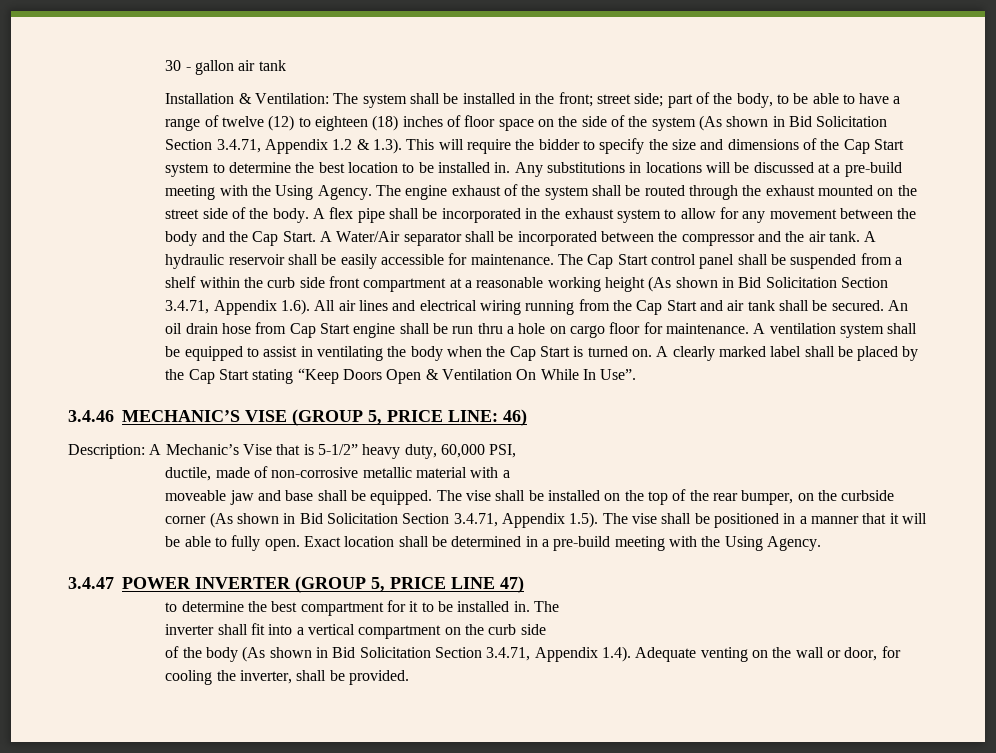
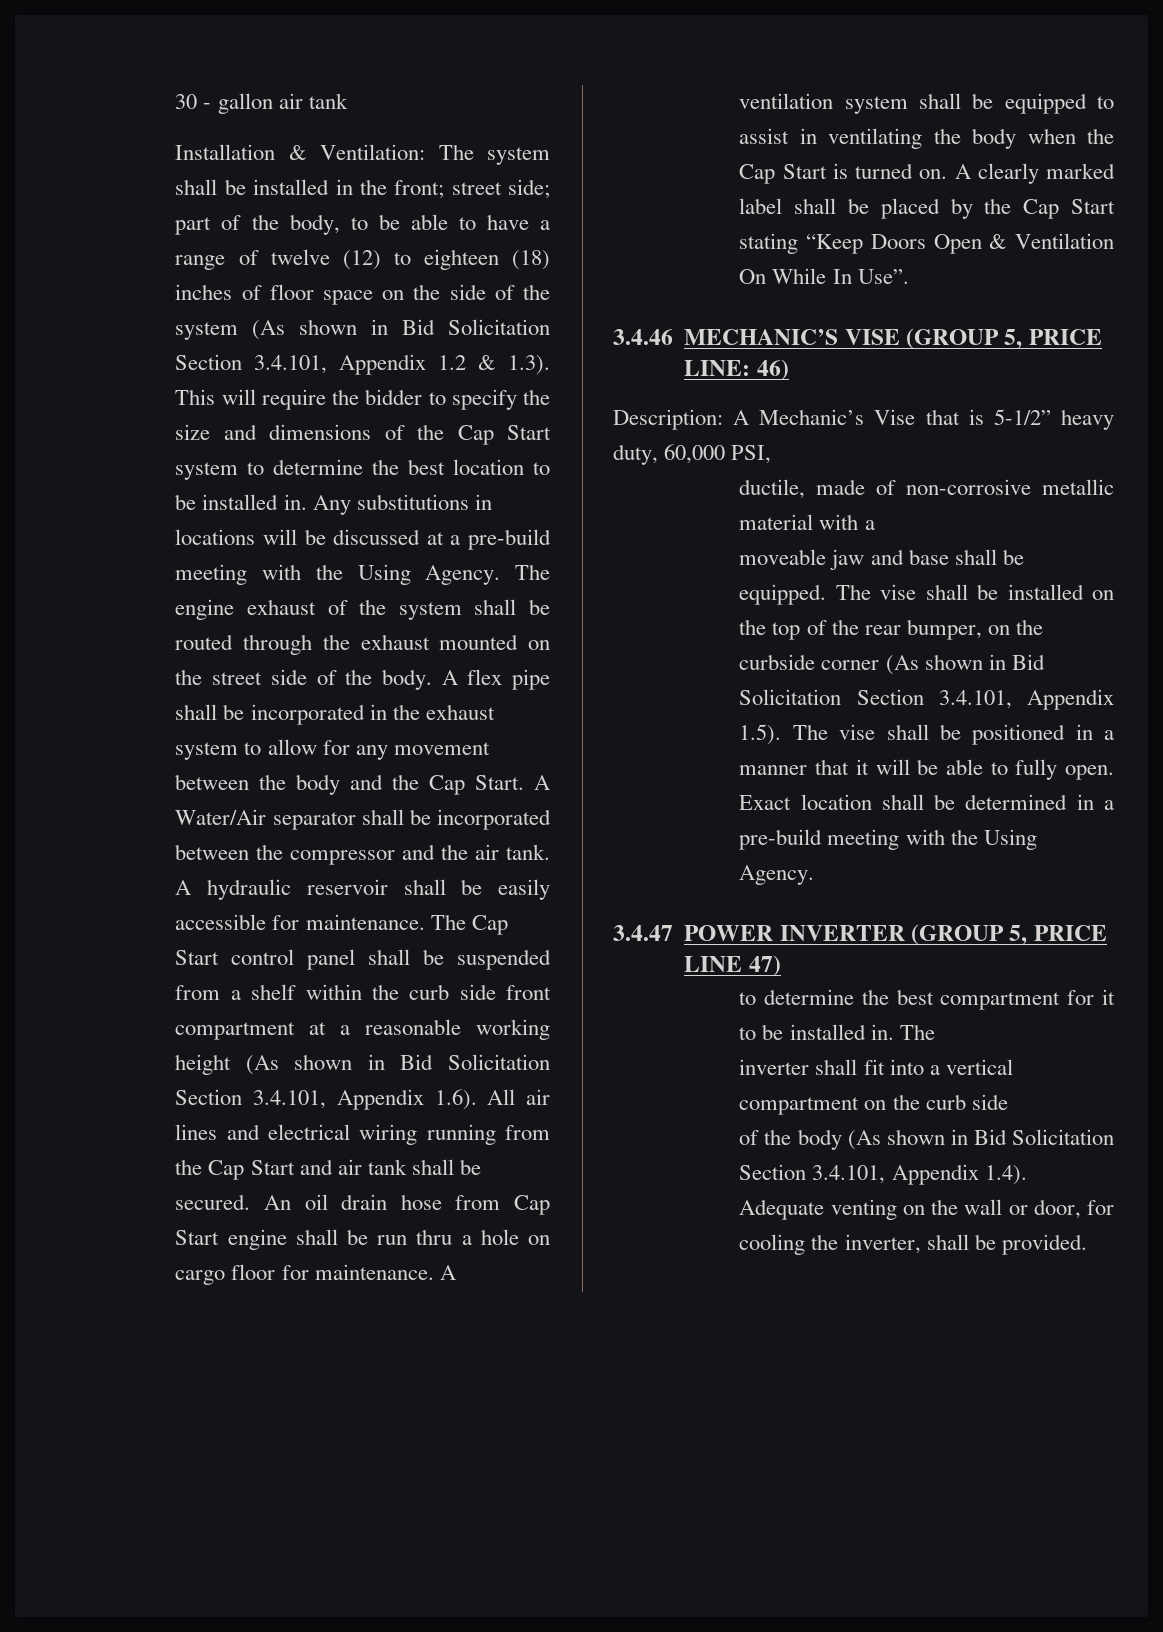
- part of the body, to be able to have a range of twelve (12) to eighteen (18) inches of floor space on the side of the system (As shown in Bid Solicitation Section 3.4.71, Appendix 1.2 & 1.3). This will require the bidder to specify the size and dimensions of the Cap Start system to determine the best location to be installed in.
+ part of the body, to be able to have a range of twelve (12) to eighteen (18) inches of floor space on the side of the system (As shown in Bid Solicitation Section 3.4.101, Appendix 1.2 & 1.3). This will require the bidder to specify the size and dimensions of the Cap Start system to determine the best location to be installed in.
- The Cap Start control panel shall be suspended from a shelf within the curb side front compartment at a reasonable working height (As shown in Bid Solicitation Section 3.4.71, Appendix 1.6). All air lines and electrical wiring running from the Cap Start and air tank shall be secured.
+ The Cap Start control panel shall be suspended from a shelf within the curb side front compartment at a reasonable working height (As shown in Bid Solicitation Section 3.4.101, Appendix 1.6). All air lines and electrical wiring running from the Cap Start and air tank shall be secured.
- The vise shall be installed on the top of the rear bumper, on the curbside corner (As shown in Bid Solicitation Section 3.4.71, Appendix 1.5). The vise shall be positioned in a manner that it will be able to fully open.
+ The vise shall be installed on the top of the rear bumper, on the curbside corner (As shown in Bid Solicitation Section 3.4.101, Appendix 1.5). The vise shall be positioned in a manner that it will be able to fully open.
- of the body (As shown in Bid Solicitation Section 3.4.71, Appendix 1.4). Adequate venting on the wall or door, for cooling the inverter, shall be provided.
+ of the body (As shown in Bid Solicitation Section 3.4.101, Appendix 1.4). Adequate venting on the wall or door, for cooling the inverter, shall be provided.

